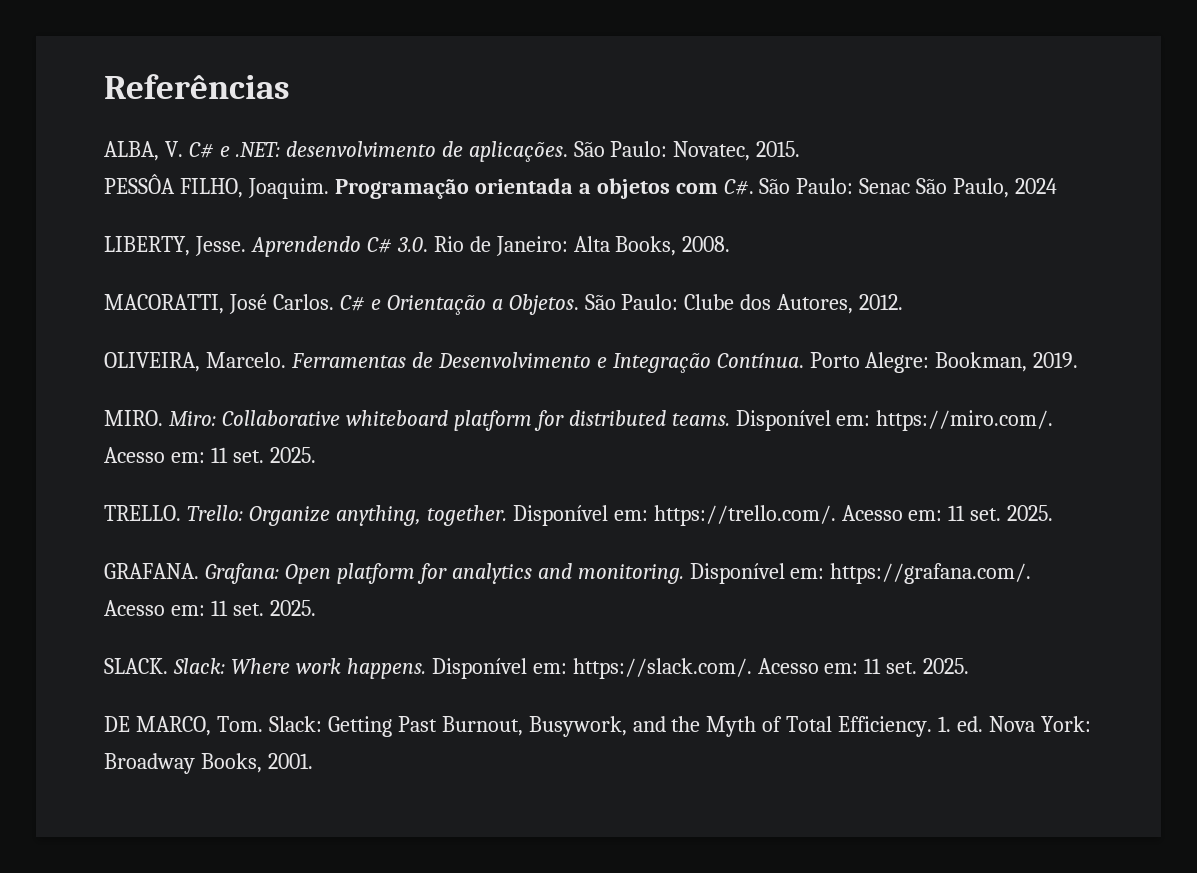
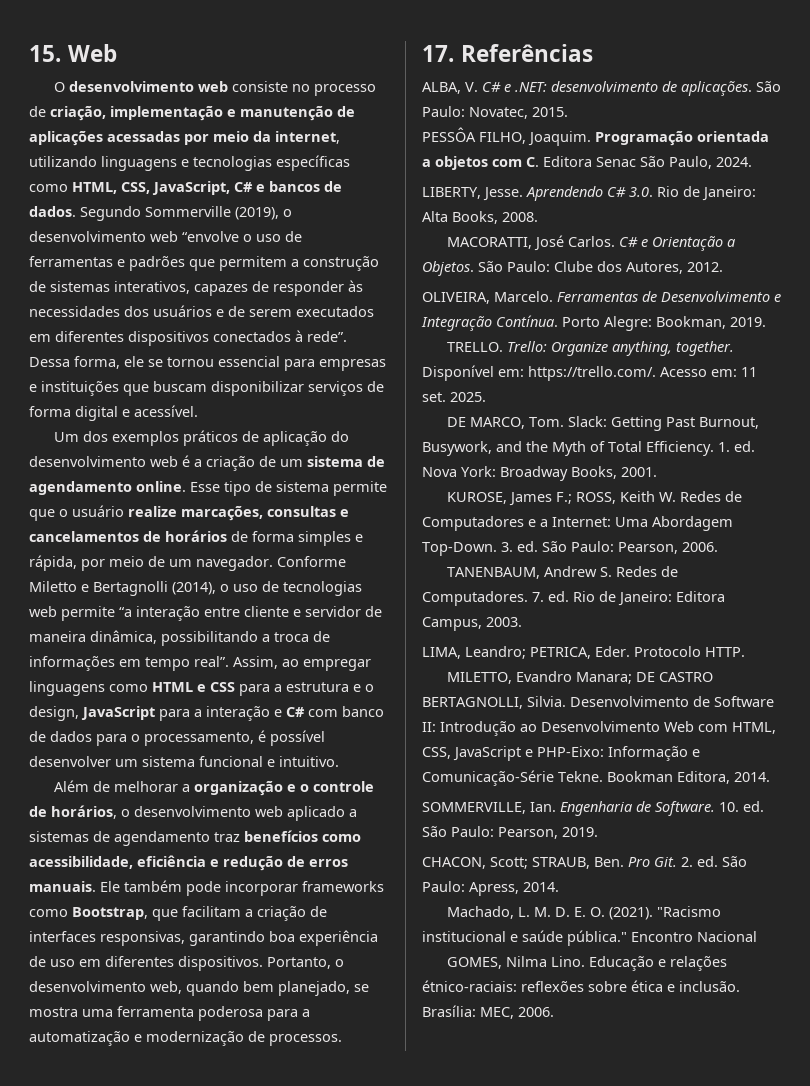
- Referências
+ 15. Web
+ O desenvolvimento web consiste no processo de criação, implementação e manutenção de aplicações acessadas por meio da internet, utilizando linguagens e tecnologias específicas como HTML, CSS, JavaScript, C# e bancos de dados. Segundo Sommerville (2019), o desenvolvimento web “envolve o uso de ferramentas e padrões que permitem a construção de sistemas interativos, capazes de responder às necessidades dos usuários e de serem executados em diferentes dispositivos conectados à rede”. Dessa forma, ele se tornou essencial para empresas e instituições que buscam disponibilizar serviços de forma digital e acessível.
+ Um dos exemplos práticos de aplicação do desenvolvimento web é a criação de um sistema de agendamento online. Esse tipo de sistema permite que o usuário realize marcações, consultas e cancelamentos de horários de forma simples e rápida, por meio de um navegador. Conforme Miletto e Bertagnolli (2014), o uso de tecnologias web permite “a interação entre cliente e servidor de maneira dinâmica, possibilitando a troca de informações em tempo real”. Assim, ao empregar linguagens como HTML e CSS para a estrutura e o design, JavaScript para a interação e C# com banco de dados para o processamento, é possível desenvolver um sistema funcional e intuitivo.
+ Além de melhorar a organização e o controle de horários, o desenvolvimento web aplicado a sistemas de agendamento traz benefícios como acessibilidade, eficiência e redução de erros manuais. Ele também pode incorporar frameworks como Bootstrap, que facilitam a criação de interfaces responsivas, garantindo boa experiência de uso em diferentes dispositivos. Portanto, o desenvolvimento web, quando bem planejado, se mostra uma ferramenta poderosa para a automatização e modernização de processos.
+ 17. Referências
- Programação orientada a objetos com C#. São Paulo: Senac São Paulo, 2024
+ Programação orientada a objetos com C. Editora Senac São Paulo, 2024.
- MIRO. Miro: Collaborative whiteboard platform for distributed teams. Disponível em: https://miro.com/. Acesso em: 11 set. 2025.
- GRAFANA. Grafana: Open platform for analytics and monitoring. Disponível em: https://grafana.com/. Acesso em: 11 set. 2025.
- SLACK. Slack: Where work happens. Disponível em: https://slack.com/. Acesso em: 11 set. 2025.
+ KUROSE, James F.; ROSS, Keith W. Redes de Computadores e a Internet: Uma Abordagem Top-Down. 3. ed. São Paulo: Pearson, 2006.
+ TANENBAUM, Andrew S. Redes de Computadores. 7. ed. Rio de Janeiro: Editora Campus, 2003.
+ LIMA, Leandro; PETRICA, Eder. Protocolo HTTP.
+ MILETTO, Evandro Manara; DE CASTRO BERTAGNOLLI, Silvia. Desenvolvimento de Software II: Introdução ao Desenvolvimento Web com HTML, CSS, JavaScript e PHP-Eixo: Informação e Comunicação-Série Tekne. Bookman Editora, 2014.
+ SOMMERVILLE, Ian. Engenharia de Software. 10. ed. São Paulo: Pearson, 2019.
+ CHACON, Scott; STRAUB, Ben. Pro Git. 2. ed. São Paulo: Apress, 2014.
+ Machado, L. M. D. E. O. (2021). "Racismo institucional e saúde pública." Encontro Nacional
+ GOMES, Nilma Lino. Educação e relações étnico-raciais: reflexões sobre ética e inclusão. Brasília: MEC, 2006.

